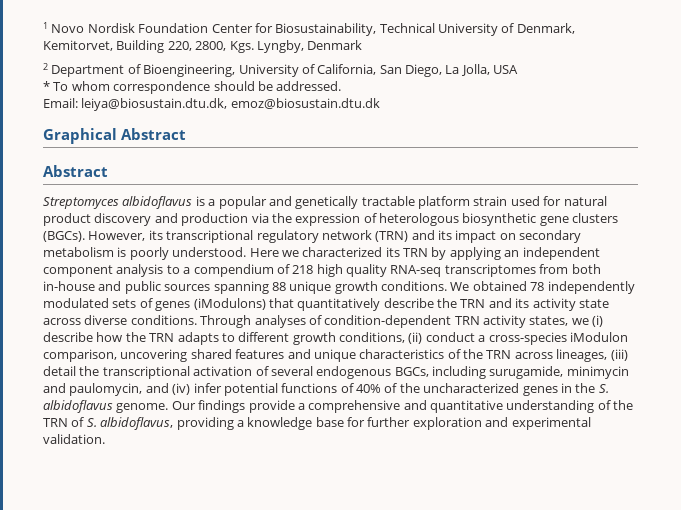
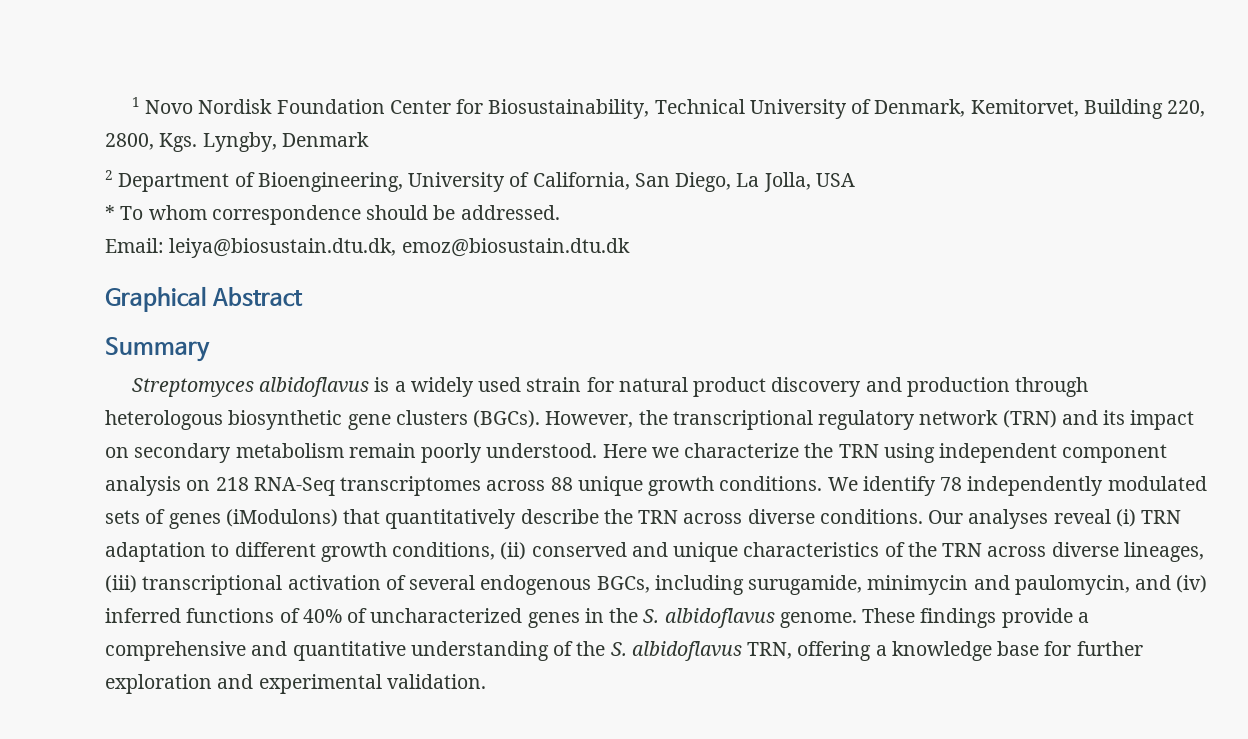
  Graphical Abstract
- Abstract
+ Summary
- Streptomyces albidoflavus is a popular and genetically tractable platform strain used for natural product discovery and production via the expression of heterologous biosynthetic gene clusters (BGCs).
+ Streptomyces albidoflavus is a widely used strain for natural product discovery and production through heterologous biosynthetic gene clusters (BGCs).
- However, its transcriptional regulatory network (TRN) and its impact on secondary metabolism is poorly understood.
+ However, the transcriptional regulatory network (TRN) and its impact on secondary metabolism remain poorly understood.
- Here we characterized its TRN by applying an independent component analysis to a compendium of 218 high quality RNA-seq transcriptomes from both in-house and public sources spanning 88 unique growth conditions.
+ Here we characterize the TRN using independent component analysis on 218 RNA-Seq transcriptomes across 88 unique growth conditions.
- We obtained 78 independently modulated sets of genes (iModulons) that quantitatively describe the TRN and its activity state across diverse conditions. Through analyses of condition-dependent TRN activity states, we (i) describe how the TRN adapts to different growth conditions, (ii) conduct a cross-species iModulon comparison, uncovering shared features and unique characteristics of the TRN across lineages, (iii) detail the transcriptional activation of several endogenous BGCs, including surugamide, minimycin and paulomycin, and (iv) infer potential functions of 40% of the uncharacterized genes in the S. albidoflavus genome.
+ We identify 78 independently modulated sets of genes (iModulons) that quantitatively describe the TRN across diverse conditions. Our analyses reveal (i) TRN adaptation to different growth conditions, (ii) conserved and unique characteristics of the TRN across diverse lineages, (iii) transcriptional activation of several endogenous BGCs, including surugamide, minimycin and paulomycin, and (iv) inferred functions of 40% of uncharacterized genes in the S. albidoflavus genome.
- Our findings provide a comprehensive and quantitative understanding of the TRN of S. albidoflavus, providing a knowledge base for further exploration and experimental validation.
+ These findings provide a comprehensive and quantitative understanding of the S. albidoflavus TRN, offering a knowledge base for further exploration and experimental validation.

